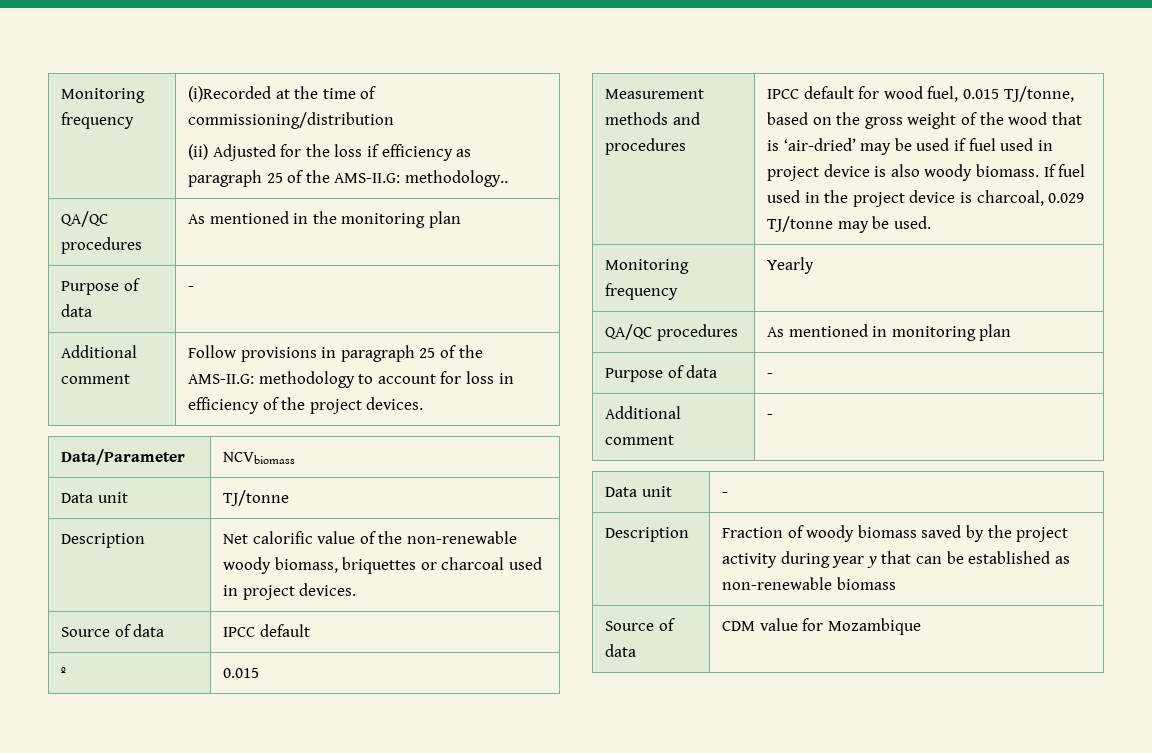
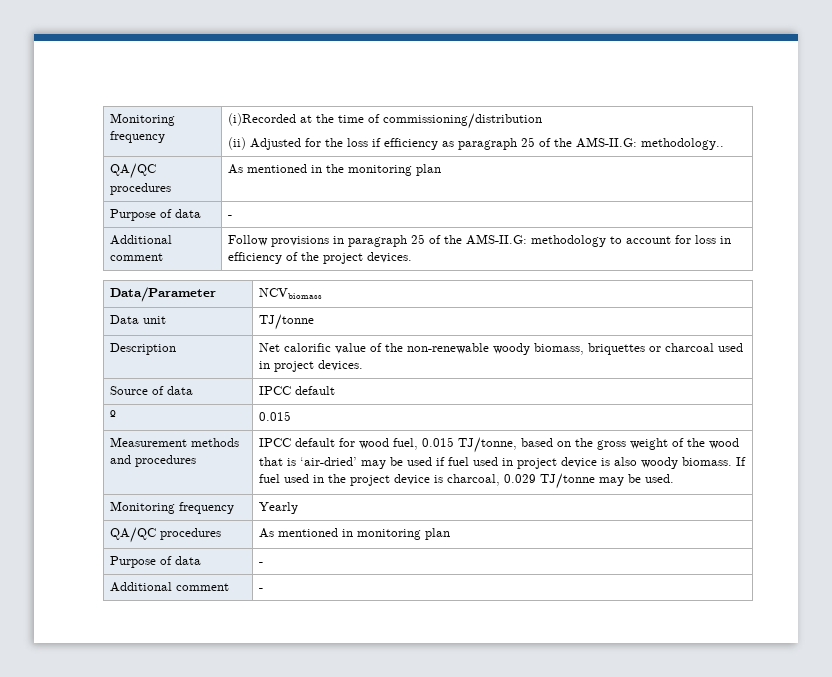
- Data unit | -
- Description | Fraction of woody biomass saved by the project activity during year y that can be established as non-renewable biomass
- Source of data | CDM value for Mozambique

